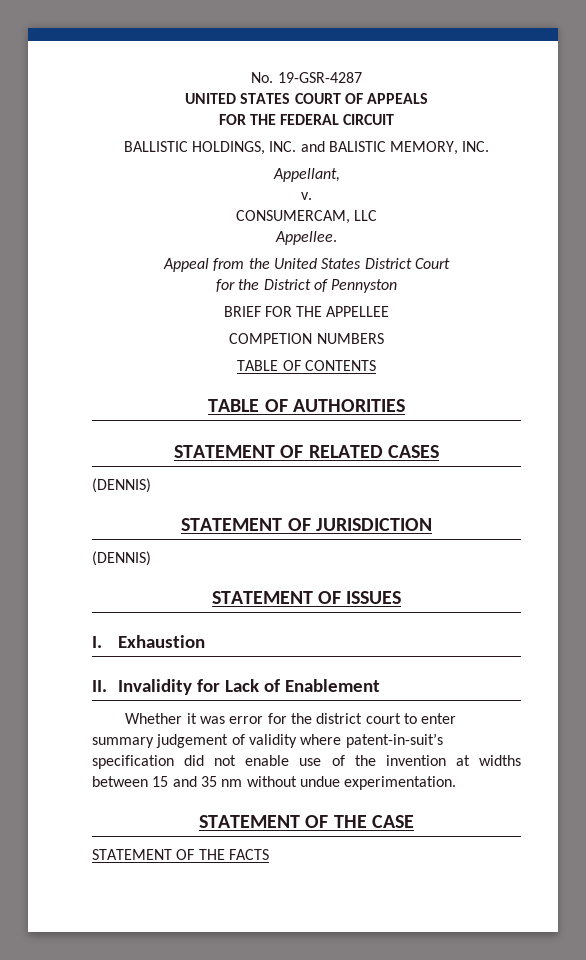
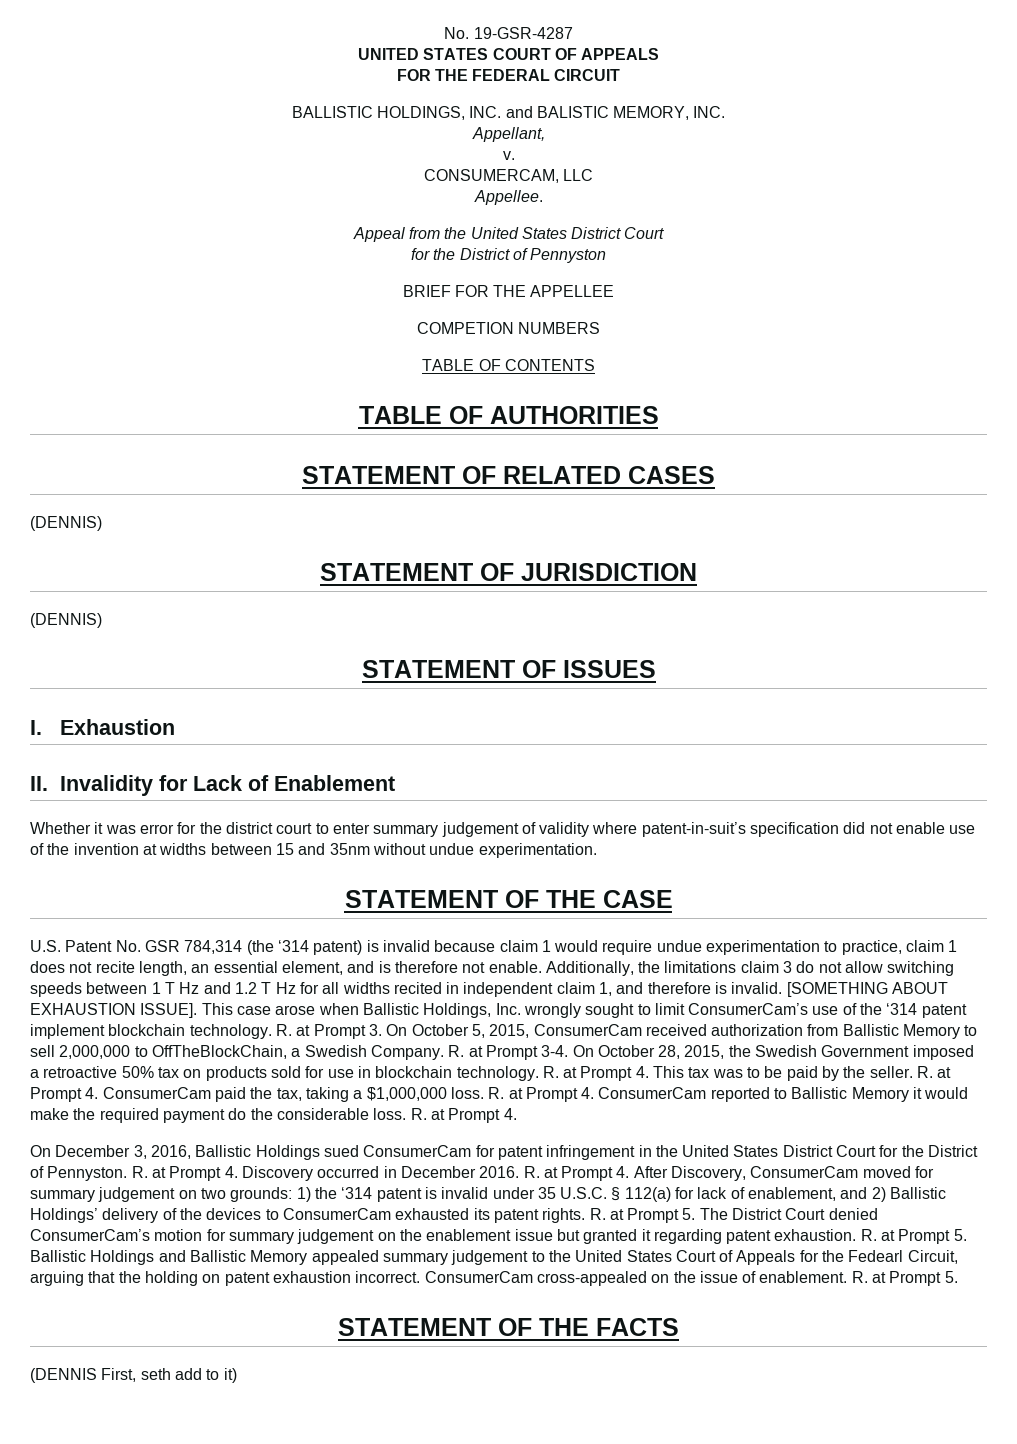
- Whether it was error for the district court to enter summary judgement of validity where patent-in-suit’s specification did not enable use of the invention at widths between 15 and 35 nm without undue experimentation.
+ Whether it was error for the district court to enter summary judgement of validity where patent-in-suit’s specification did not enable use of the invention at widths between 15 and 35nm without undue experimentation.
+ U.S. Patent No. GSR 784,314 (the ‘314 patent) is invalid because claim 1 would require undue experimentation to practice, claim 1 does not recite length, an essential element, and is therefore not enable. Additionally, the limitations claim 3 do not allow switching speeds between 1 T Hz and 1.2 T Hz for all widths recited in independent claim 1, and therefore is invalid. [SOMETHING ABOUT EXHAUSTION ISSUE]. This case arose when Ballistic Holdings, Inc. wrongly sought to limit ConsumerCam’s use of the ‘314 patent implement blockchain technology. R. at Prompt 3. On October 5, 2015, ConsumerCam received authorization from Ballistic Memory to sell 2,000,000 to OffTheBlockChain, a Swedish Company. R. at Prompt 3-4. On October 28, 2015, the Swedish Government imposed a retroactive 50% tax on products sold for use in blockchain technology. R. at Prompt 4. This tax was to be paid by the seller. R. at Prompt 4. ConsumerCam paid the tax, taking a $1,000,000 loss. R. at Prompt 4. ConsumerCam reported to Ballistic Memory it would make the required payment do the considerable loss. R. at Prompt 4.
+ On December 3, 2016, Ballistic Holdings sued ConsumerCam for patent infringement in the United States District Court for the District of Pennyston. R. at Prompt 4. Discovery occurred in December 2016. R. at Prompt 4. After Discovery, ConsumerCam moved for summary judgement on two grounds: 1) the ‘314 patent is invalid under 35 U.S.C. § 112(a) for lack of enablement, and 2) Ballistic Holdings’ delivery of the devices to ConsumerCam exhausted its patent rights. R. at Prompt 5. The District Court denied ConsumerCam’s motion for summary judgement on the enablement issue but granted it regarding patent exhaustion. R. at Prompt 5. Ballistic Holdings and Ballistic Memory appealed summary judgement to the United States Court of Appeals for the Fedearl Circuit, arguing that the holding on patent exhaustion incorrect. ConsumerCam cross-appealed on the issue of enablement. R. at Prompt 5.
  STATEMENT OF THE FACTS
+ (DENNIS First, seth add to it)

